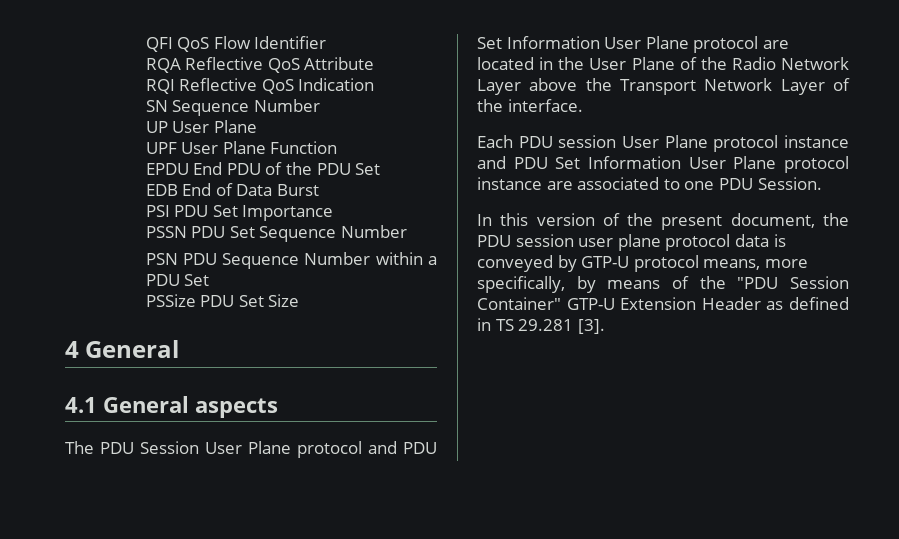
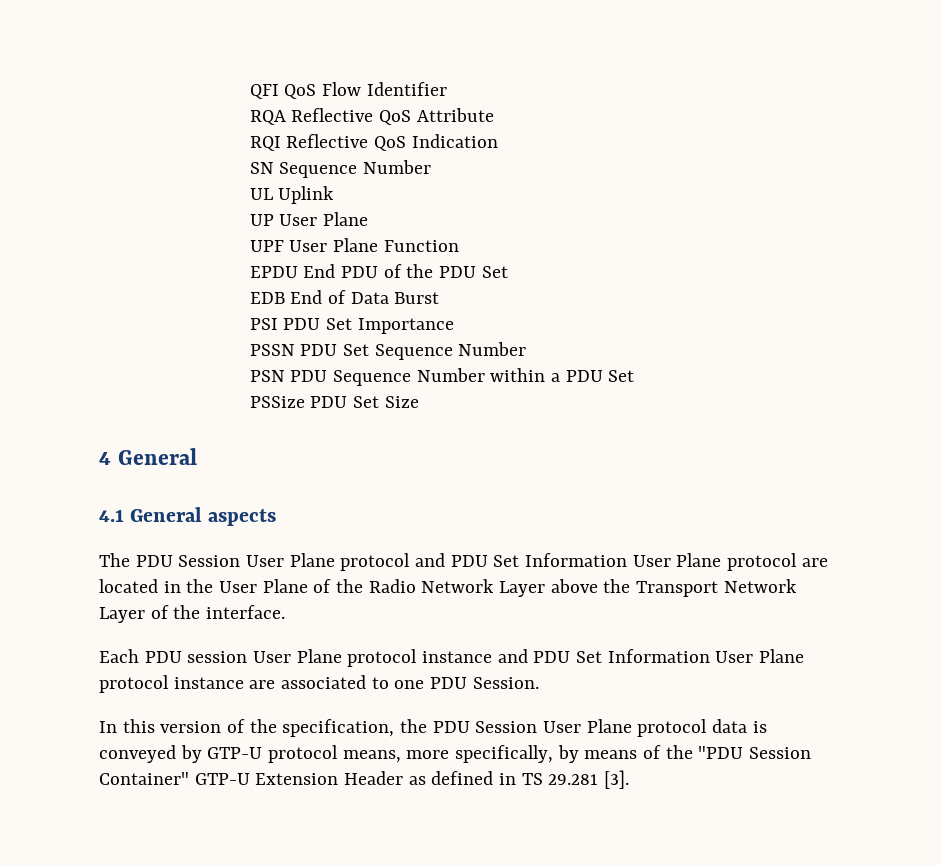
+ UL Uplink
- In this version of the present document, the PDU session user plane protocol data is conveyed by GTP-U protocol means, more specifically, by means of the "PDU Session Container" GTP-U Extension Header as defined in TS 29.281 [3].
+ In this version of the specification, the PDU Session User Plane protocol data is conveyed by GTP-U protocol means, more specifically, by means of the "PDU Session Container" GTP-U Extension Header as defined in TS 29.281 [3].

